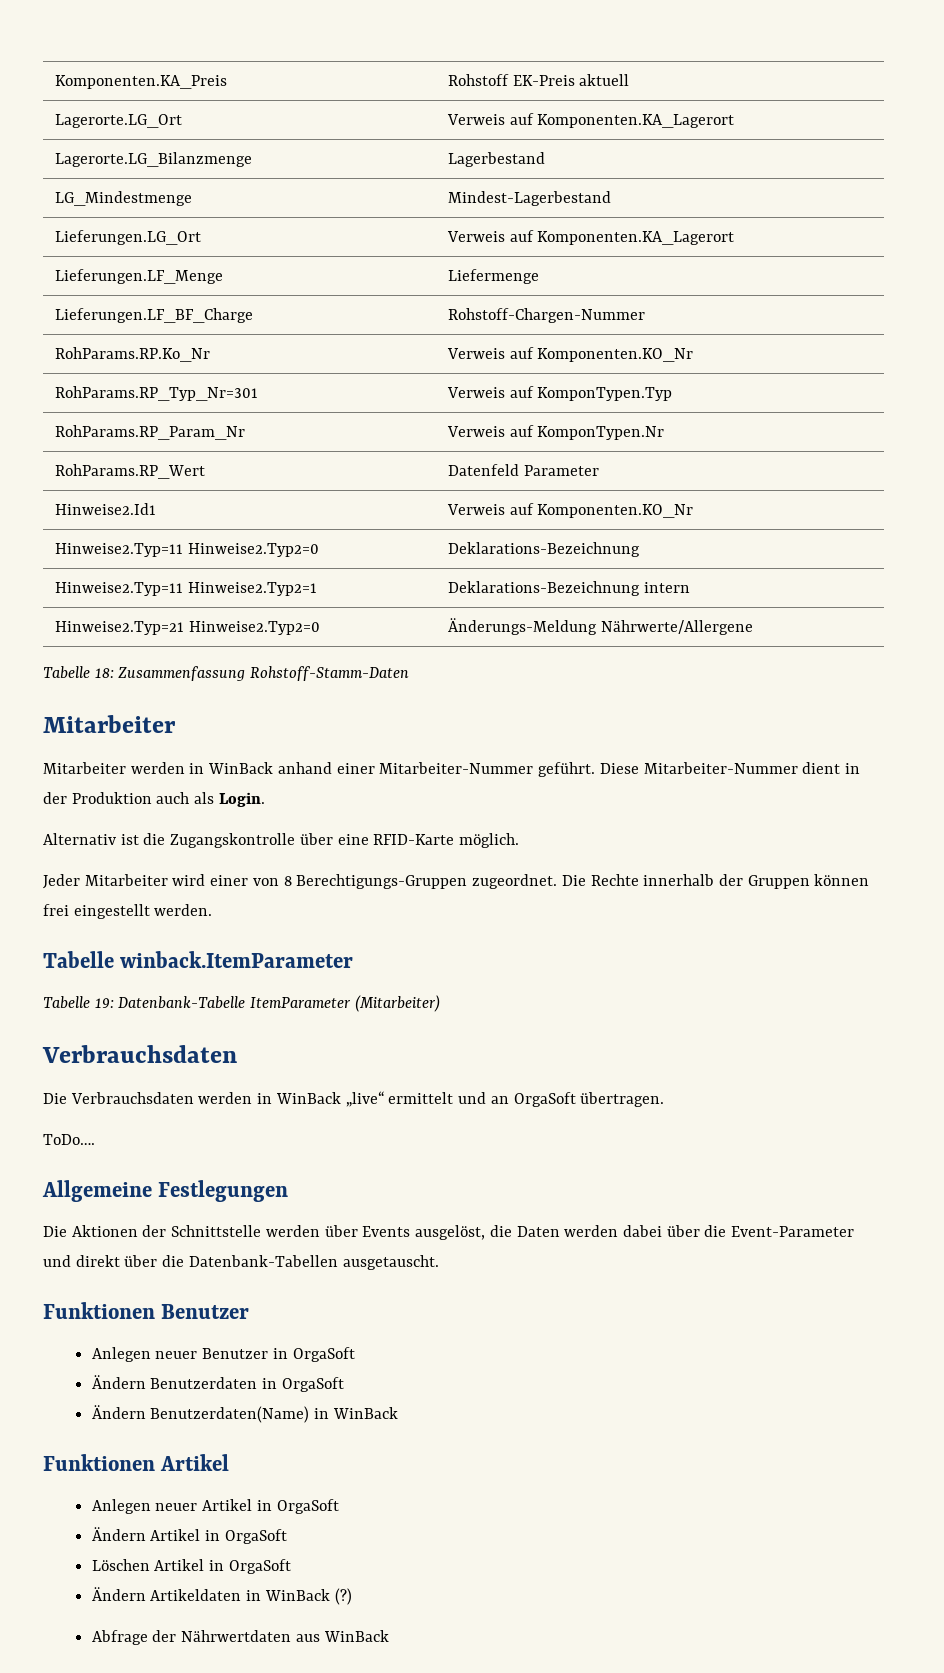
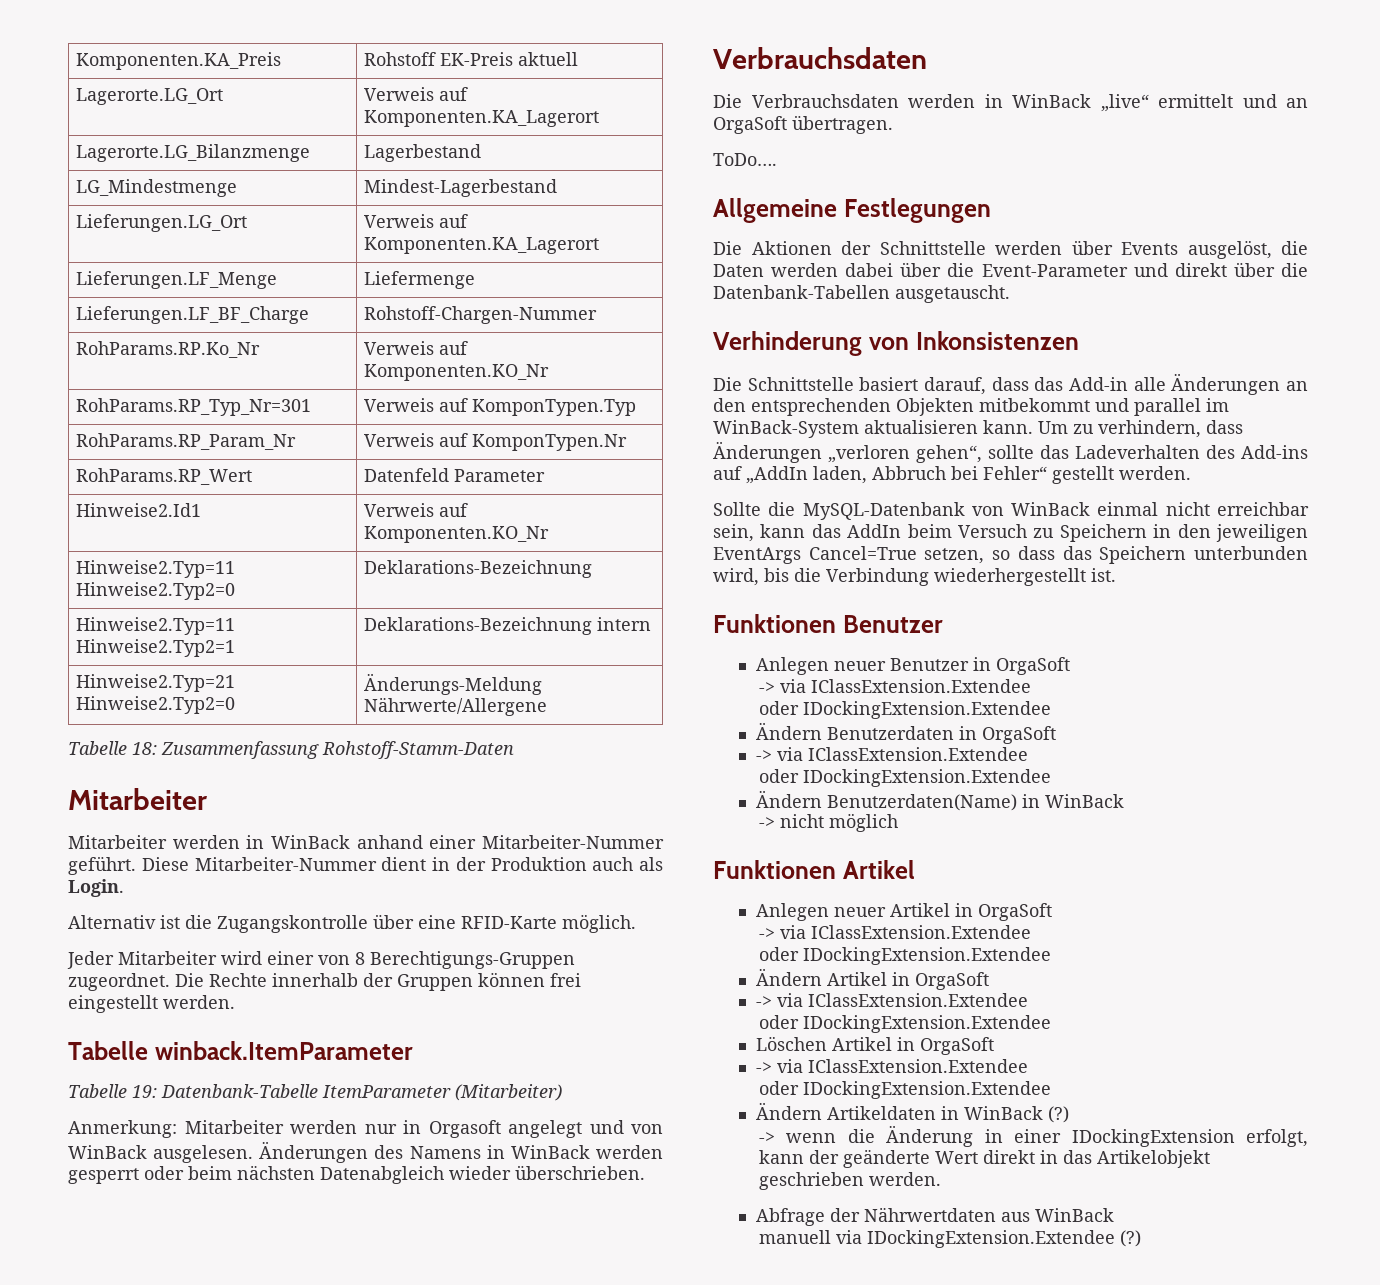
+ Anmerkung: Mitarbeiter werden nur in Orgasoft angelegt und von WinBack ausgelesen. Änderungen des Namens in WinBack werden gesperrt oder beim nächsten Datenabgleich wieder überschrieben.
+ Verhinderung von Inkonsistenzen
+ Die Schnittstelle basiert darauf, dass das Add-in alle Änderungen an den entsprechenden Objekten mitbekommt und parallel im WinBack-System aktualisieren kann. Um zu verhindern, dass Änderungen „verloren gehen“, sollte das Ladeverhalten des Add-ins auf „AddIn laden, Abbruch bei Fehler“ gestellt werden.
+ Sollte die MySQL-Datenbank von WinBack einmal nicht erreichbar sein, kann das AddIn beim Versuch zu Speichern in den jeweiligen EventArgs Cancel=True setzen, so dass das Speichern unterbunden wird, bis die Verbindung wiederhergestellt ist.
  Anlegen neuer Benutzer in OrgaSoft
+ -> via IClassExtension.Extendee
+ oder IDockingExtension.Extendee
  Ändern Benutzerdaten in OrgaSoft
+ -> via IClassExtension.Extendee
+ oder IDockingExtension.Extendee
+ -> nicht möglich
  Anlegen neuer Artikel in OrgaSoft
+ -> via IClassExtension.Extendee
+ oder IDockingExtension.Extendee
  Ändern Artikel in OrgaSoft
+ -> via IClassExtension.Extendee
+ oder IDockingExtension.Extendee
  Löschen Artikel in OrgaSoft
+ -> via IClassExtension.Extendee
+ oder IDockingExtension.Extendee
+ -> wenn die Änderung in einer IDockingExtension erfolgt, kann der geänderte Wert direkt in das Artikelobjekt geschrieben werden.
+ manuell via IDockingExtension.Extendee (?)

